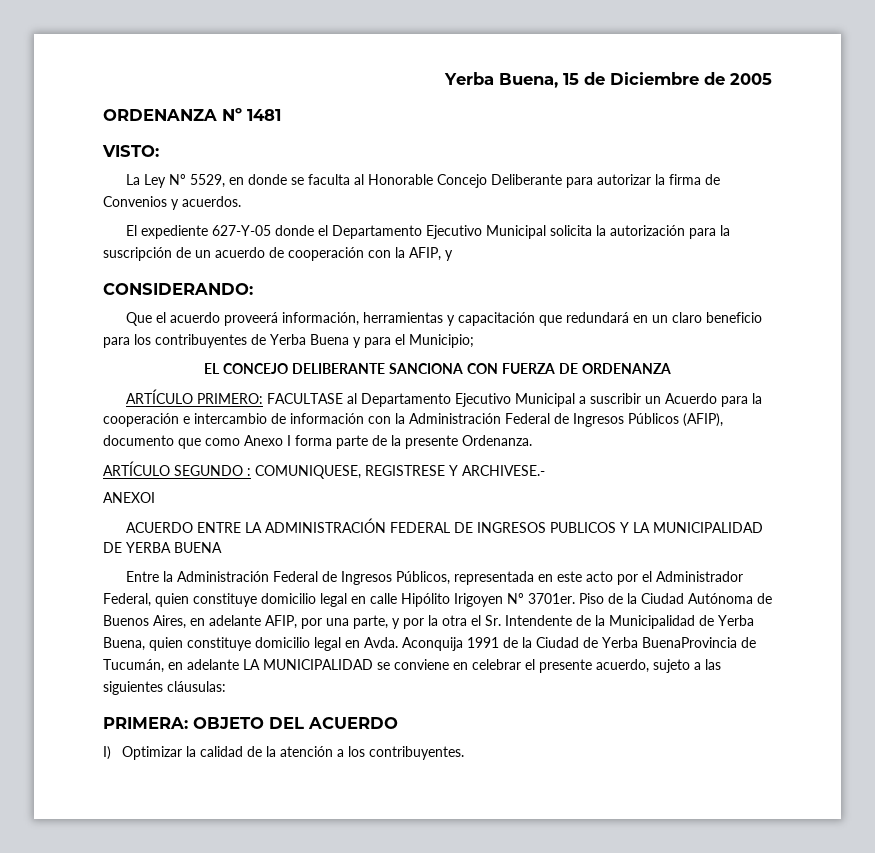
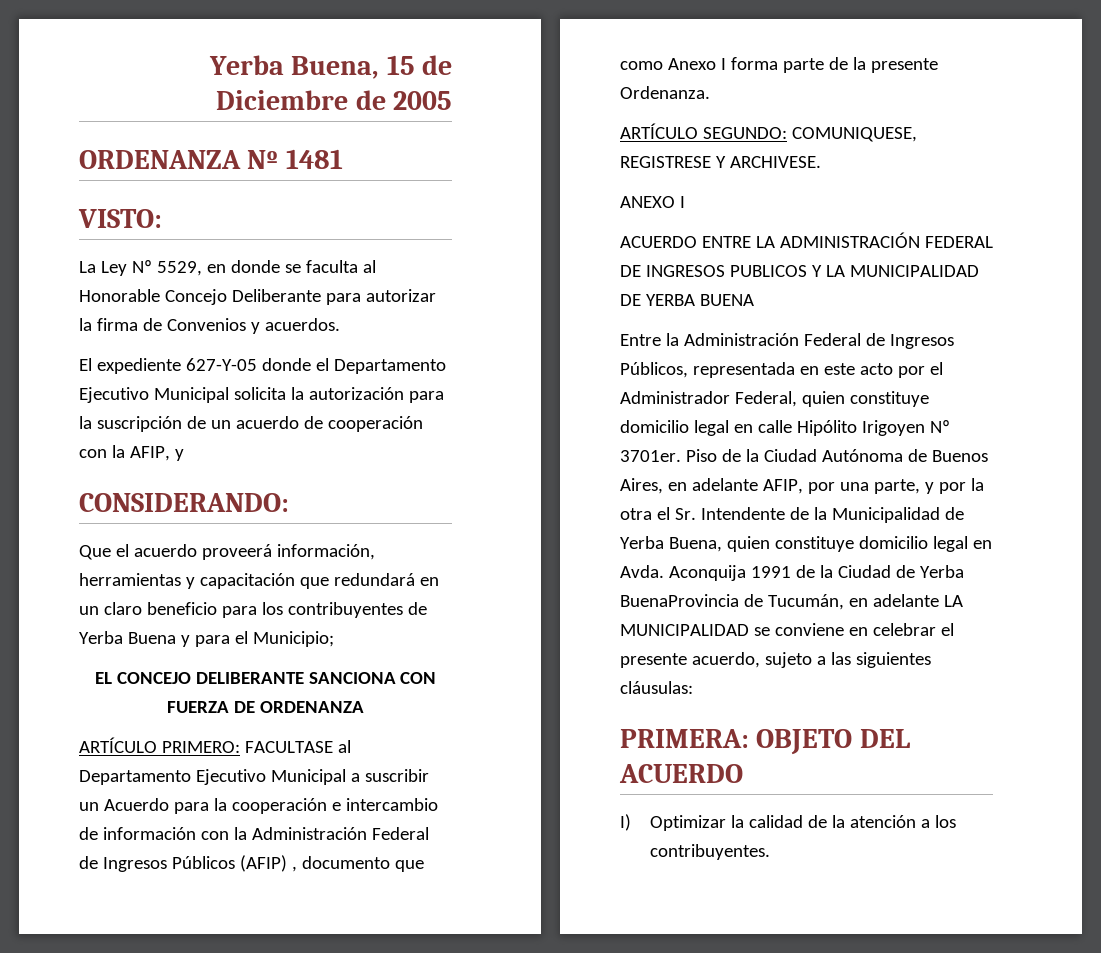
- ARTÍCULO PRIMERO: FACULTASE al Departamento Ejecutivo Municipal a suscribir un Acuerdo para la cooperación e intercambio de información con la Administración Federal de Ingresos Públicos (AFIP), documento que como Anexo I forma parte de la presente Ordenanza.
+ ARTÍCULO PRIMERO: FACULTASE al Departamento Ejecutivo Municipal a suscribir un Acuerdo para la cooperación e intercambio de información con la Administración Federal de Ingresos Públicos (AFIP) , documento que como Anexo I forma parte de la presente Ordenanza.
- ARTÍCULO SEGUNDO : COMUNIQUESE, REGISTRESE Y ARCHIVESE.-
- ANEXOI
+ ARTÍCULO SEGUNDO: COMUNIQUESE, REGISTRESE Y ARCHIVESE.
+ ANEXO I

